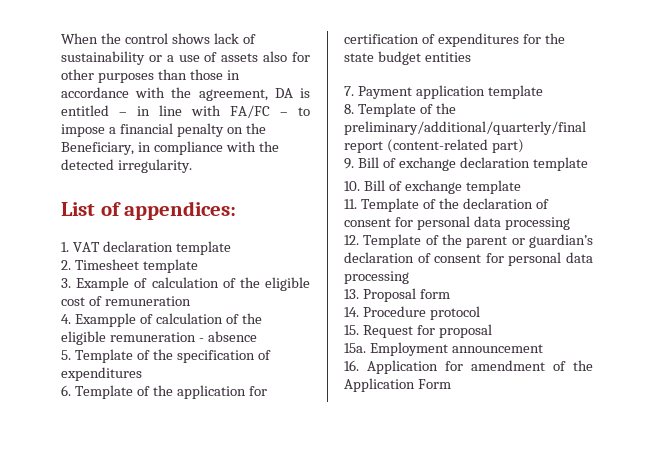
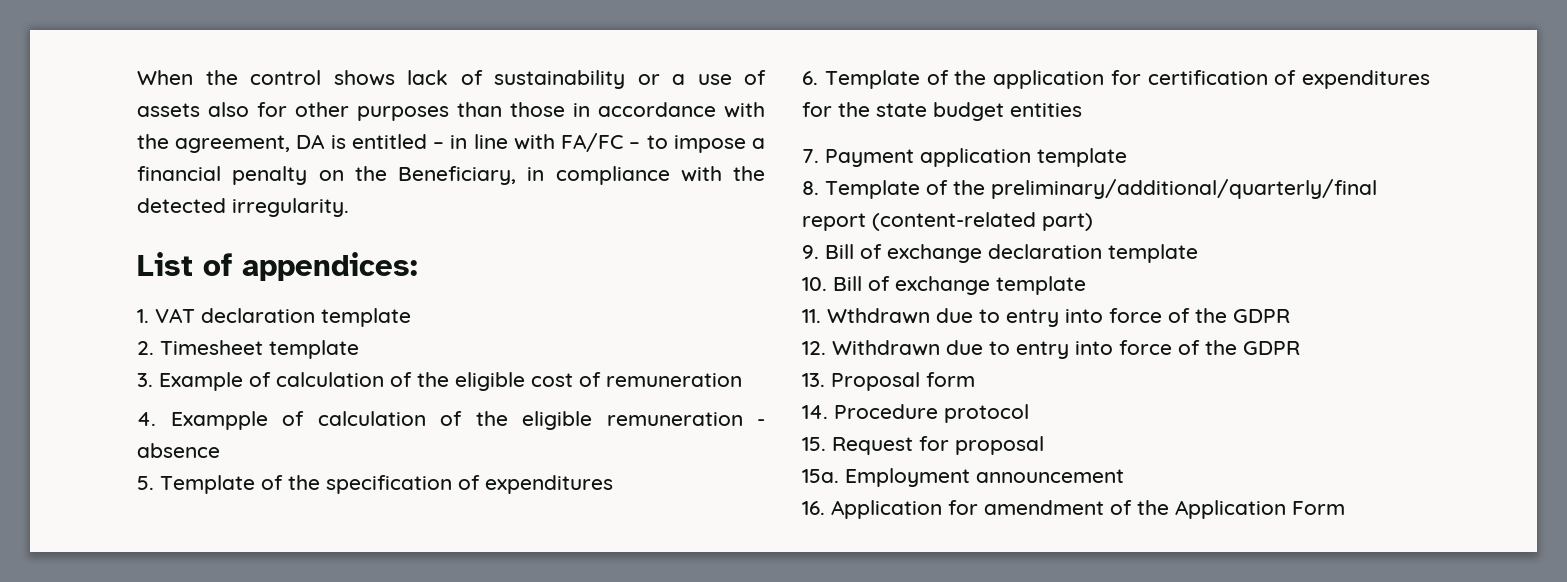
- 11. Template of the declaration of consent for personal data processing
- 12. Template of the parent or guardian’s declaration of consent for personal data processing
+ 11. Wthdrawn due to entry into force of the GDPR
+ 12. Withdrawn due to entry into force of the GDPR

